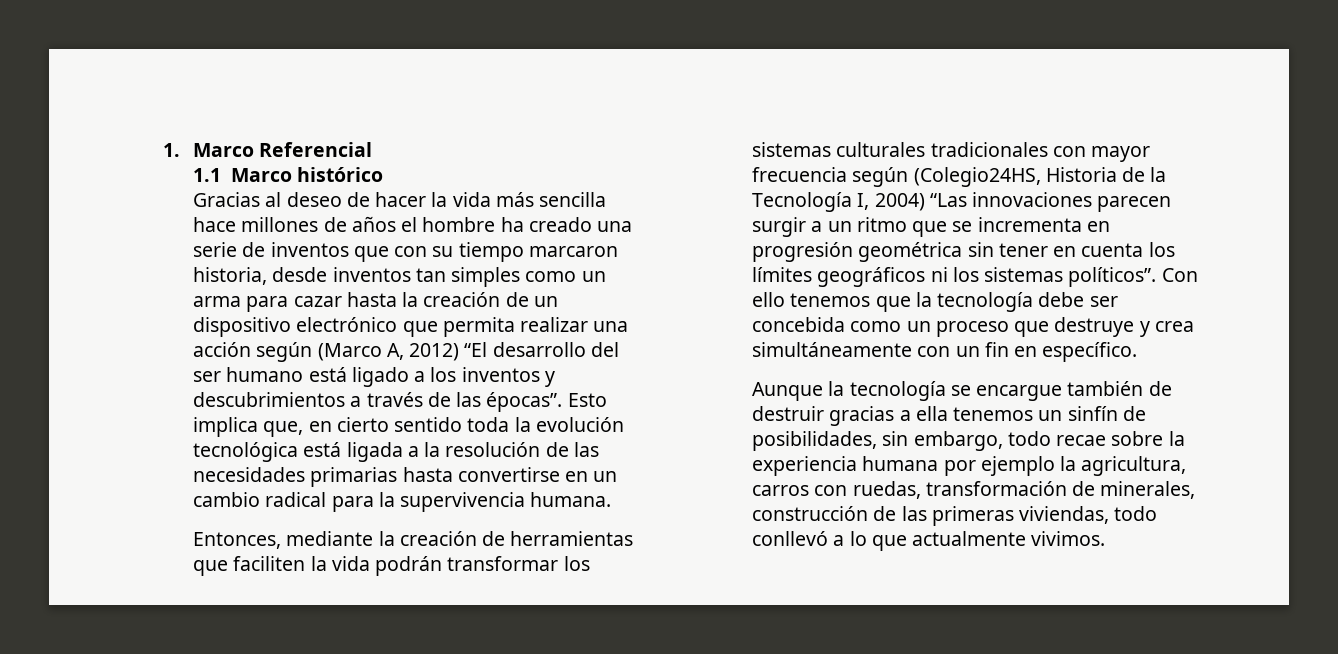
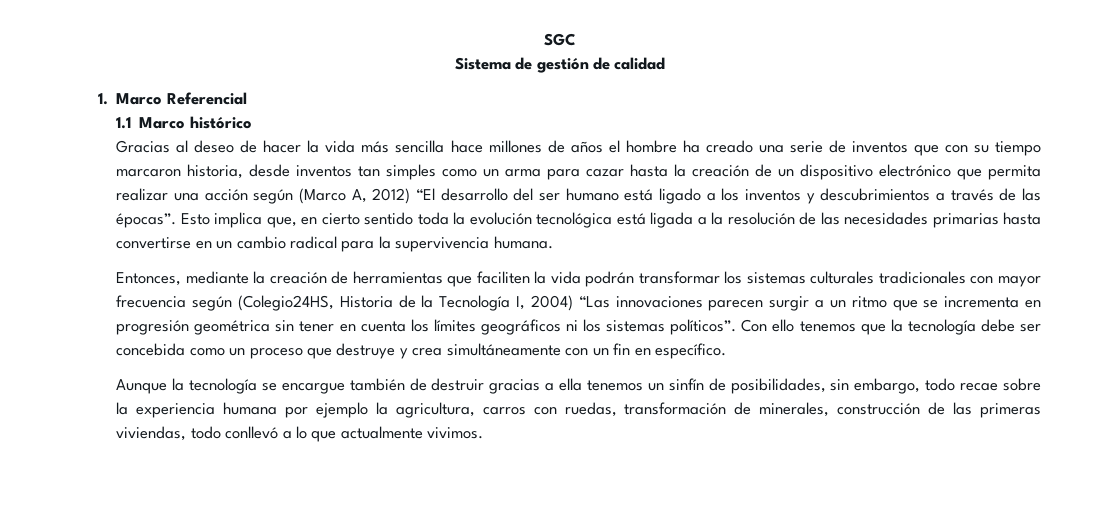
+ SGC
+ Sistema de gestión de calidad

